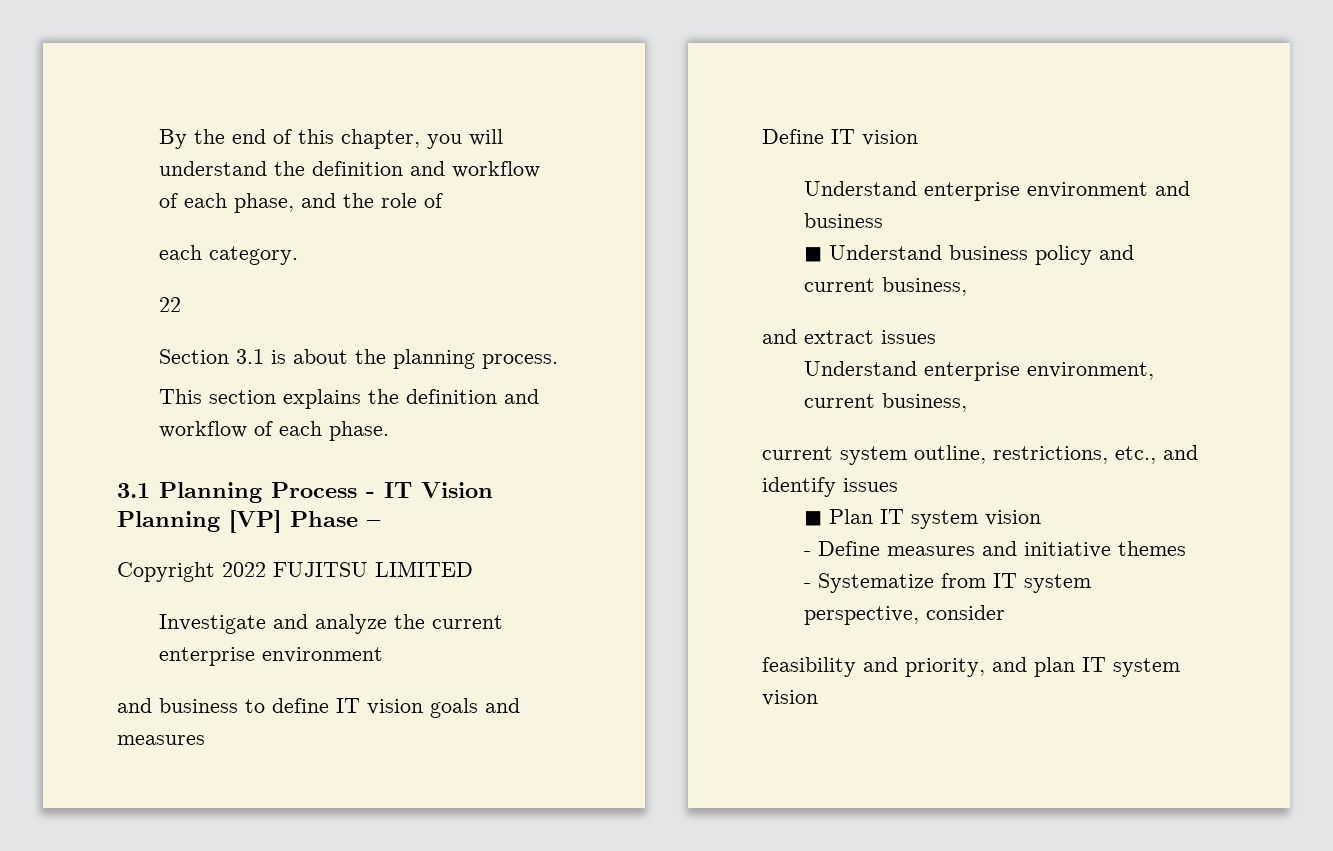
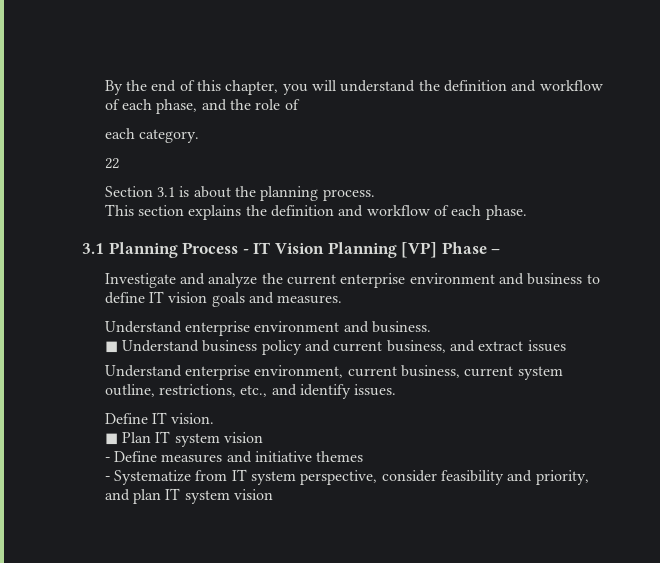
- Copyright 2022 FUJITSU LIMITED
- Investigate and analyze the current enterprise environment
- and business to define IT vision goals and measures
- Define IT vision
+ Investigate and analyze the current enterprise environment and business to define IT vision goals and measures.
- Understand enterprise environment and business
+ Understand enterprise environment and business.
- ◼ Understand business policy and current business,
- and extract issues
+ ◼ Understand business policy and current business, and extract issues
- Understand enterprise environment, current business,
- current system outline, restrictions, etc., and identify issues
+ Understand enterprise environment, current business, current system outline, restrictions, etc., and identify issues.
+ Define IT vision.
- - Systematize from IT system perspective, consider
- feasibility and priority, and plan IT system vision
+ - Systematize from IT system perspective, consider feasibility and priority, and plan IT system vision

